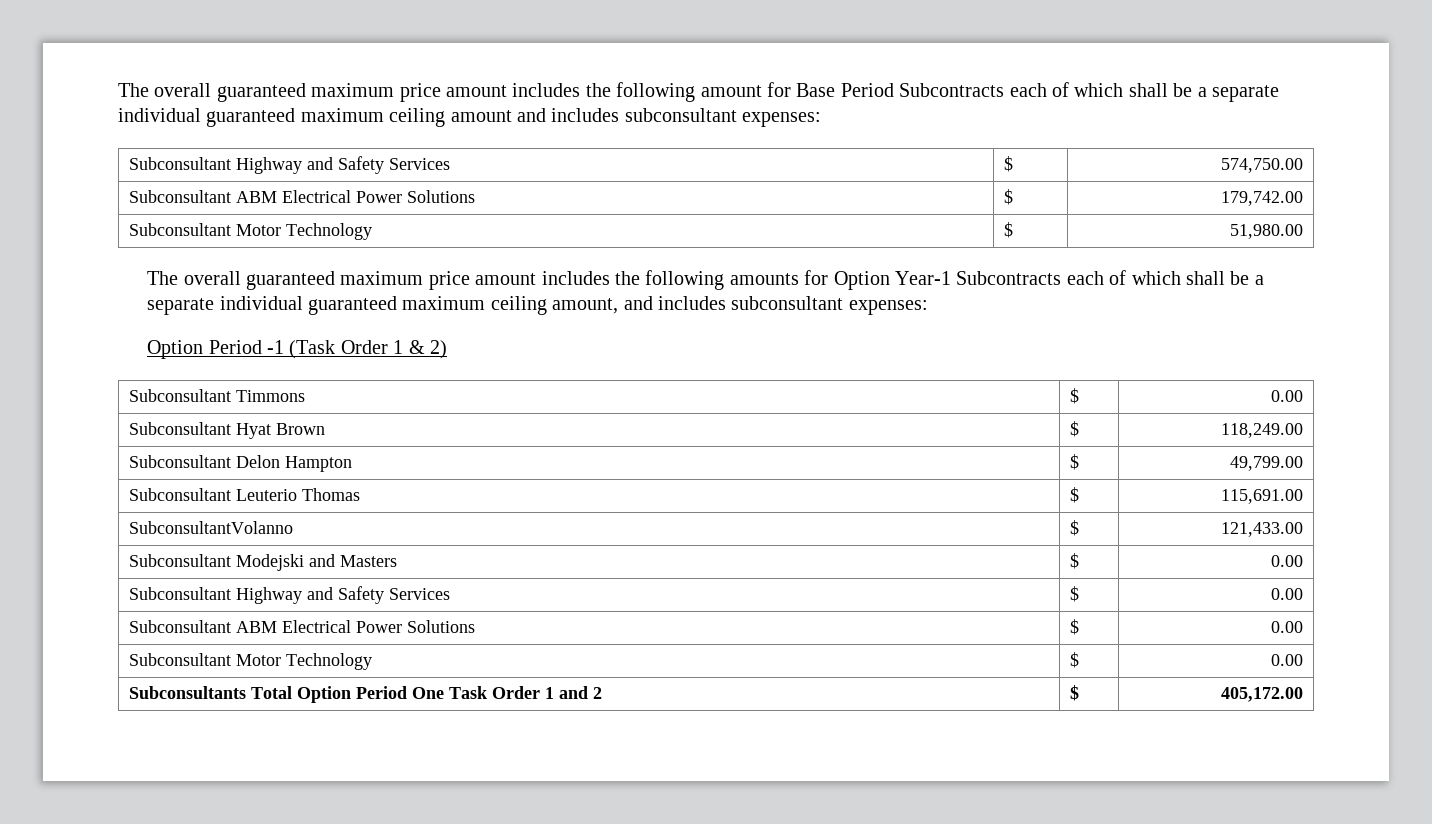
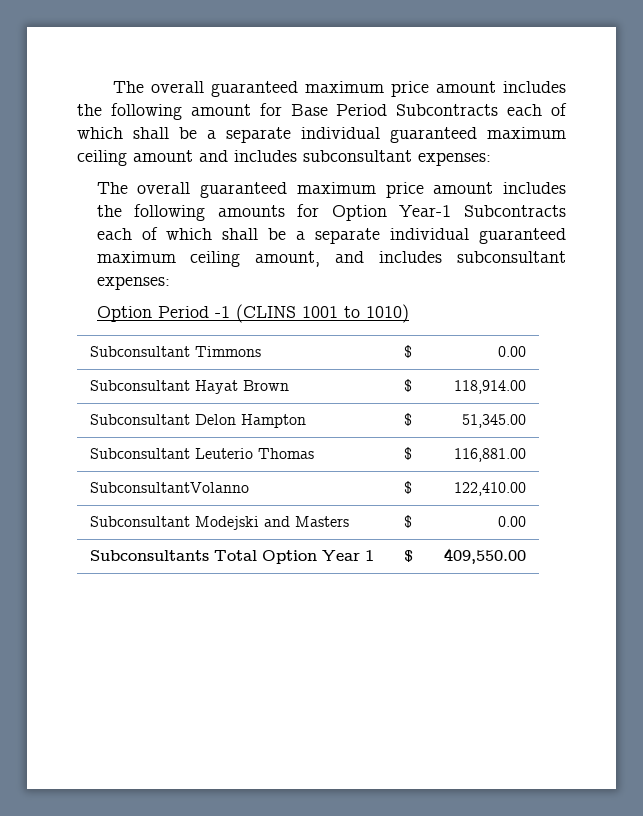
- Subconsultant Highway and Safety Services | $ | 574,750.00
- Subconsultant ABM Electrical Power Solutions | $ | 179,742.00
- Subconsultant Motor Technology | $ | 51,980.00
- Option Period -1 (Task Order 1 & 2)
+ Option Period -1 (CLINS 1001 to 1010)
- Subconsultant Hyat Brown | $ | 118,249.00
+ Subconsultant Hayat Brown | $ | 118,914.00
- Subconsultant Delon Hampton | $ | 49,799.00
+ Subconsultant Delon Hampton | $ | 51,345.00
- Subconsultant Leuterio Thomas | $ | 115,691.00
+ Subconsultant Leuterio Thomas | $ | 116,881.00
- SubconsultantVolanno | $ | 121,433.00
+ SubconsultantVolanno | $ | 122,410.00
- Subconsultant Highway and Safety Services | $ | 0.00
- Subconsultant ABM Electrical Power Solutions | $ | 0.00
- Subconsultant Motor Technology | $ | 0.00
- Subconsultants Total Option Period One Task Order 1 and 2 | $ | 405,172.00
+ Subconsultants Total Option Year 1 | $ | 409,550.00

